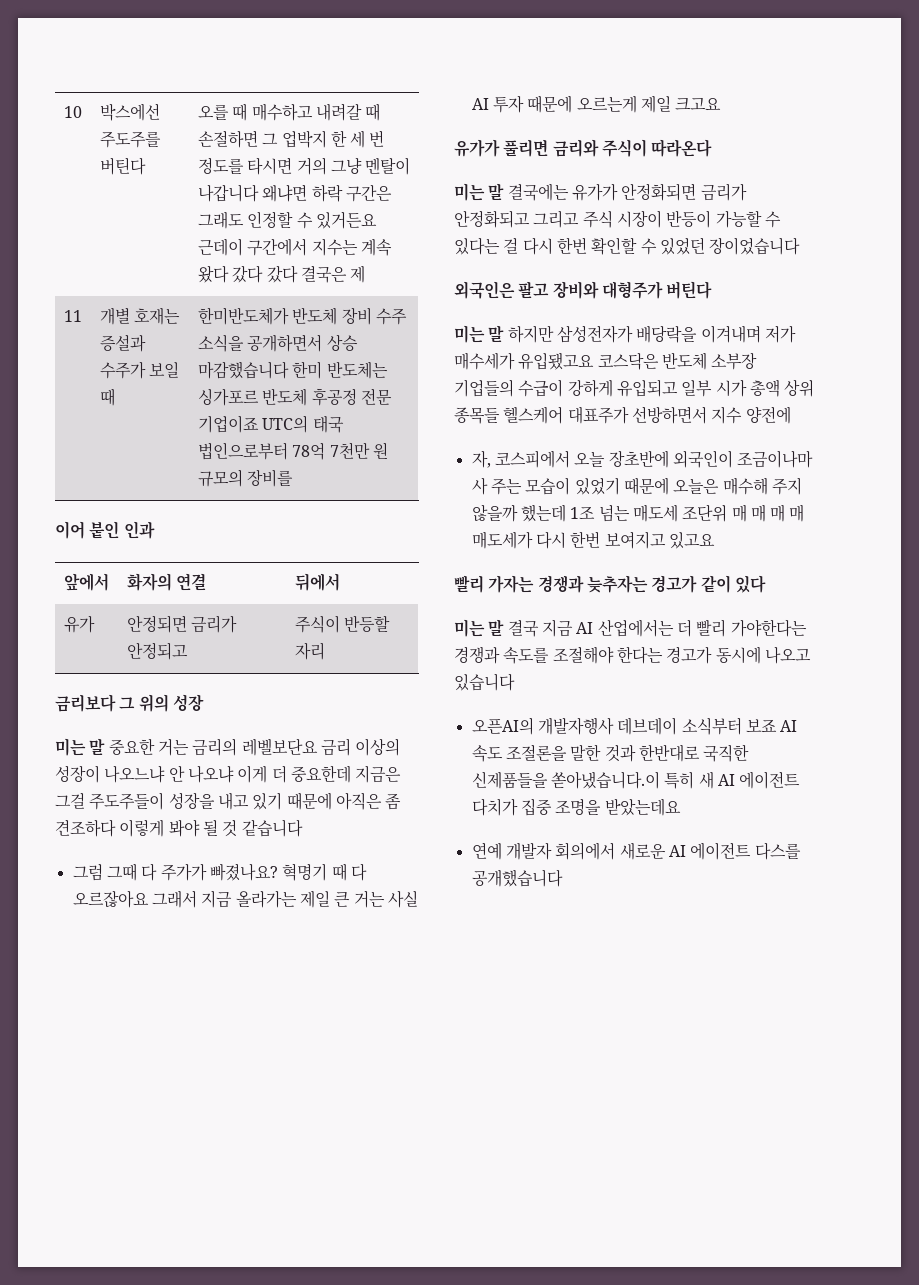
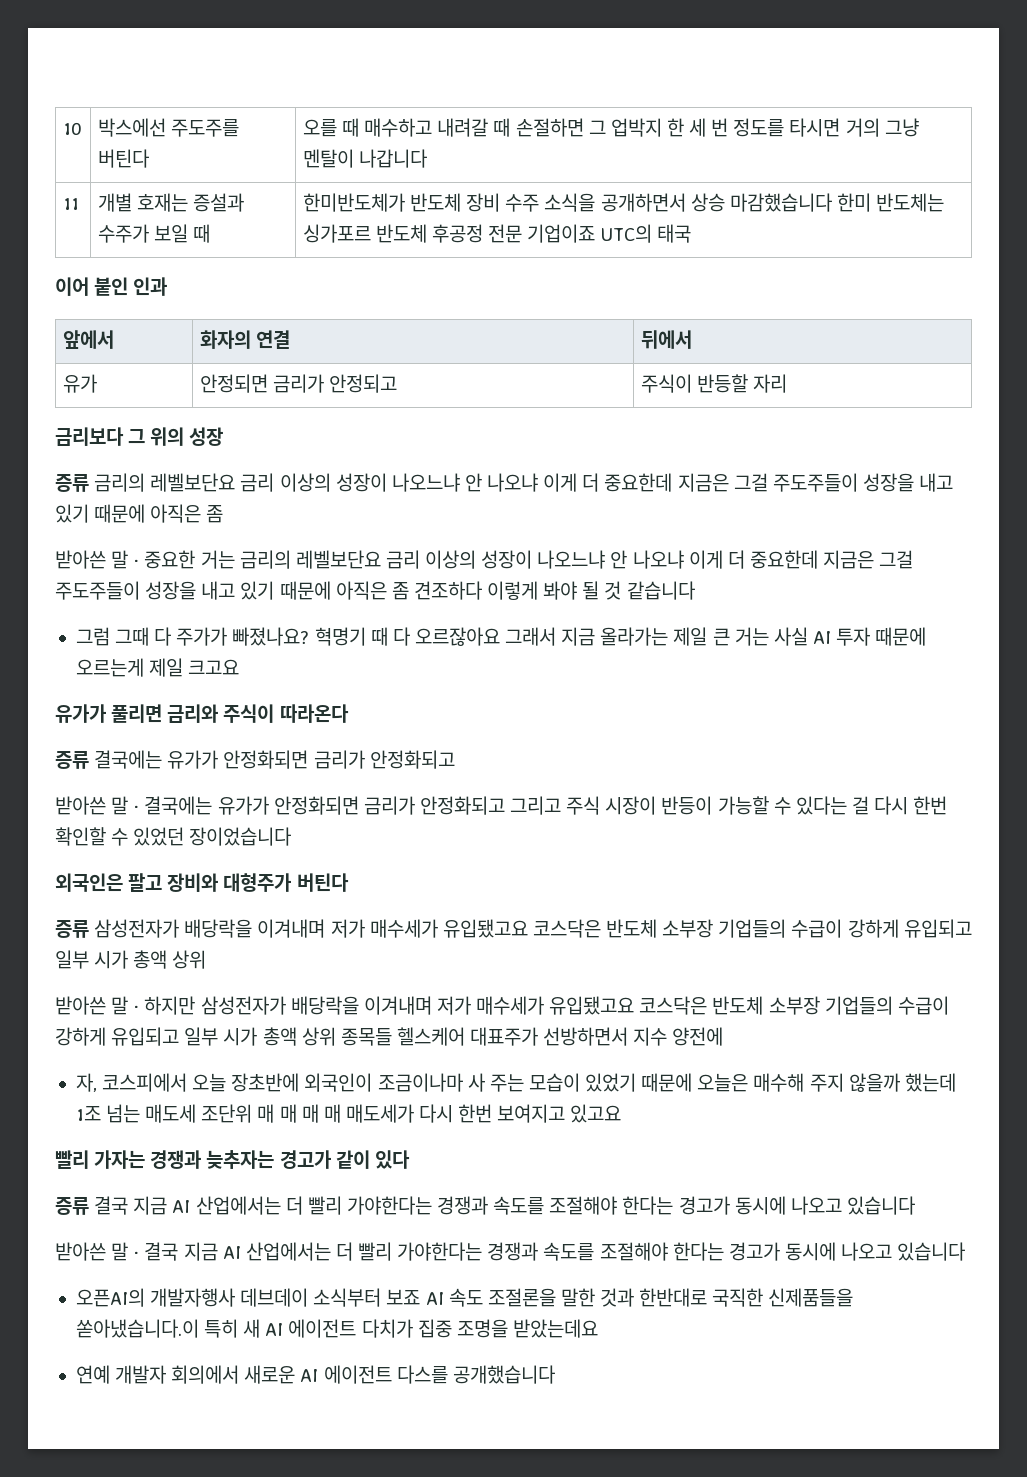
- 10 | 박스에선 주도주를 버틴다 | 오를 때 매수하고 내려갈 때 손절하면 그 업박지 한 세 번 정도를 타시면 거의 그냥 멘탈이 나갑니다 왜냐면 하락 구간은 그래도 인정할 수 있거든요 근데이 구간에서 지수는 계속 왔다 갔다 갔다 결국은 제
+ 10 | 박스에선 주도주를 버틴다 | 오를 때 매수하고 내려갈 때 손절하면 그 업박지 한 세 번 정도를 타시면 거의 그냥 멘탈이 나갑니다
- 11 | 개별 호재는 증설과 수주가 보일 때 | 한미반도체가 반도체 장비 수주 소식을 공개하면서 상승 마감했습니다 한미 반도체는 싱가포르 반도체 후공정 전문 기업이죠 UTC의 태국 법인으로부터 78억 7천만 원 규모의 장비를
+ 11 | 개별 호재는 증설과 수주가 보일 때 | 한미반도체가 반도체 장비 수주 소식을 공개하면서 상승 마감했습니다 한미 반도체는 싱가포르 반도체 후공정 전문 기업이죠 UTC의 태국
- 미는 말 중요한 거는 금리의 레벨보단요 금리 이상의 성장이 나오느냐 안 나오냐 이게 더 중요한데 지금은 그걸 주도주들이 성장을 내고 있기 때문에 아직은 좀 견조하다 이렇게 봐야 될 것 같습니다
+ 증류 금리의 레벨보단요 금리 이상의 성장이 나오느냐 안 나오냐 이게 더 중요한데 지금은 그걸 주도주들이 성장을 내고 있기 때문에 아직은 좀
+ 받아쓴 말 · 중요한 거는 금리의 레벨보단요 금리 이상의 성장이 나오느냐 안 나오냐 이게 더 중요한데 지금은 그걸 주도주들이 성장을 내고 있기 때문에 아직은 좀 견조하다 이렇게 봐야 될 것 같습니다
- 미는 말 결국에는 유가가 안정화되면 금리가 안정화되고 그리고 주식 시장이 반등이 가능할 수 있다는 걸 다시 한번 확인할 수 있었던 장이었습니다
+ 증류 결국에는 유가가 안정화되면 금리가 안정화되고
+ 받아쓴 말 · 결국에는 유가가 안정화되면 금리가 안정화되고 그리고 주식 시장이 반등이 가능할 수 있다는 걸 다시 한번 확인할 수 있었던 장이었습니다
- 미는 말 하지만 삼성전자가 배당락을 이겨내며 저가 매수세가 유입됐고요 코스닥은 반도체 소부장 기업들의 수급이 강하게 유입되고 일부 시가 총액 상위 종목들 헬스케어 대표주가 선방하면서 지수 양전에
+ 증류 삼성전자가 배당락을 이겨내며 저가 매수세가 유입됐고요 코스닥은 반도체 소부장 기업들의 수급이 강하게 유입되고 일부 시가 총액 상위
+ 받아쓴 말 · 하지만 삼성전자가 배당락을 이겨내며 저가 매수세가 유입됐고요 코스닥은 반도체 소부장 기업들의 수급이 강하게 유입되고 일부 시가 총액 상위 종목들 헬스케어 대표주가 선방하면서 지수 양전에
- 미는 말 결국 지금 AI 산업에서는 더 빨리 가야한다는 경쟁과 속도를 조절해야 한다는 경고가 동시에 나오고 있습니다
+ 증류 결국 지금 AI 산업에서는 더 빨리 가야한다는 경쟁과 속도를 조절해야 한다는 경고가 동시에 나오고 있습니다
+ 받아쓴 말 · 결국 지금 AI 산업에서는 더 빨리 가야한다는 경쟁과 속도를 조절해야 한다는 경고가 동시에 나오고 있습니다

